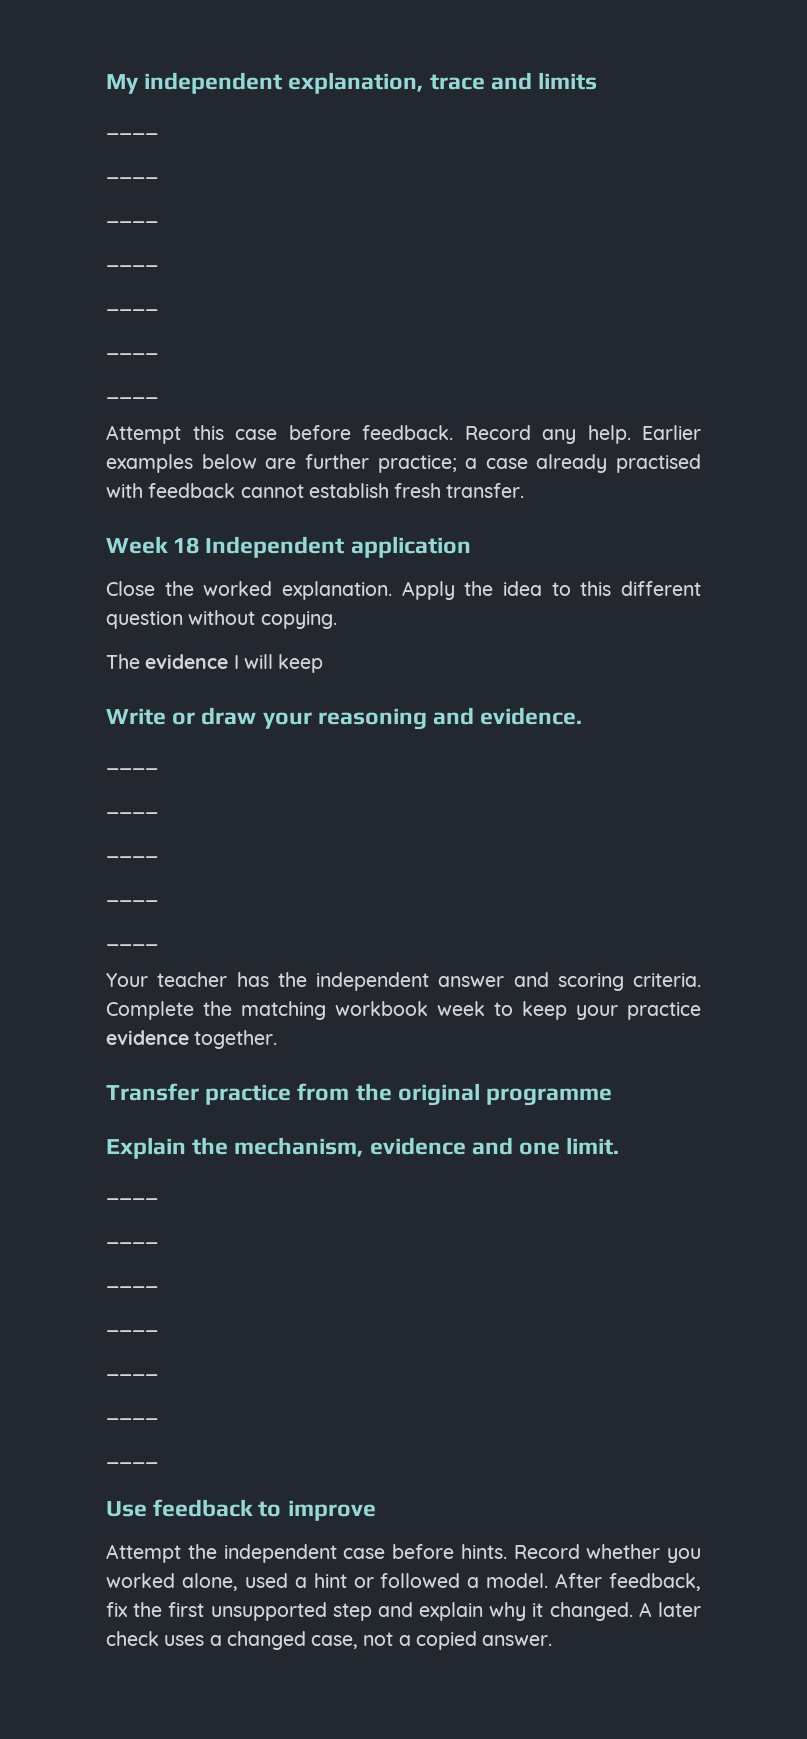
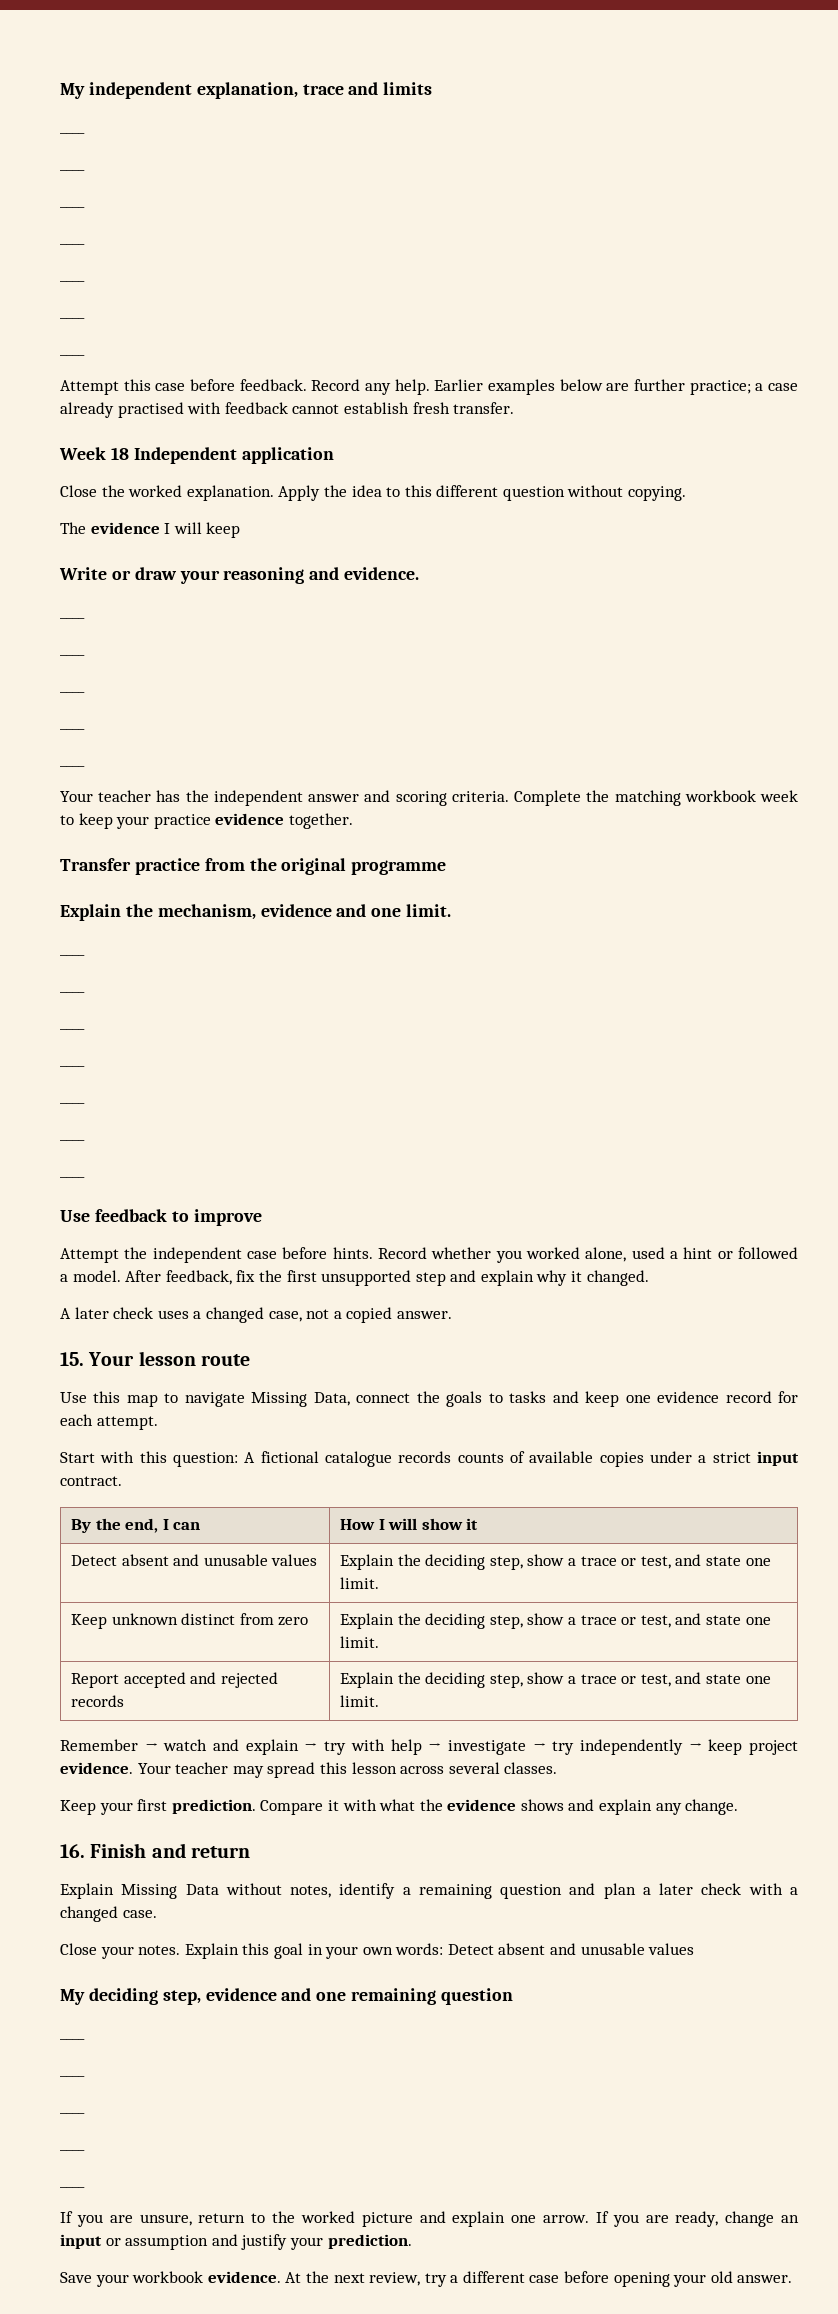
- After feedback, fix the first unsupported step and explain why it changed. A later check uses a changed case, not a copied answer.
+ After feedback, fix the first unsupported step and explain why it changed.
+ A later check uses a changed case, not a copied answer.
+ 15. Your lesson route
+ Use this map to navigate Missing Data, connect the goals to tasks and keep one evidence record for each attempt.
+ Start with this question: A fictional catalogue records counts of available copies under a strict input contract.
+ By the end, I can | How I will show it
+ Detect absent and unusable values | Explain the deciding step, show a trace or test, and state one limit.
+ Keep unknown distinct from zero | Explain the deciding step, show a trace or test, and state one limit.
+ Report accepted and rejected records | Explain the deciding step, show a trace or test, and state one limit.
+ Remember → watch and explain → try with help → investigate → try independently → keep project evidence. Your teacher may spread this lesson across several classes.
+ Keep your first prediction. Compare it with what the evidence shows and explain any change.
+ 16. Finish and return
+ Explain Missing Data without notes, identify a remaining question and plan a later check with a changed case.
+ Close your notes. Explain this goal in your own words: Detect absent and unusable values
+ My deciding step, evidence and one remaining question
+ ____
+ ____
+ ____
+ ____
+ ____
+ If you are unsure, return to the worked picture and explain one arrow. If you are ready, change an input or assumption and justify your prediction.
+ Save your workbook evidence. At the next review, try a different case before opening your old answer.

